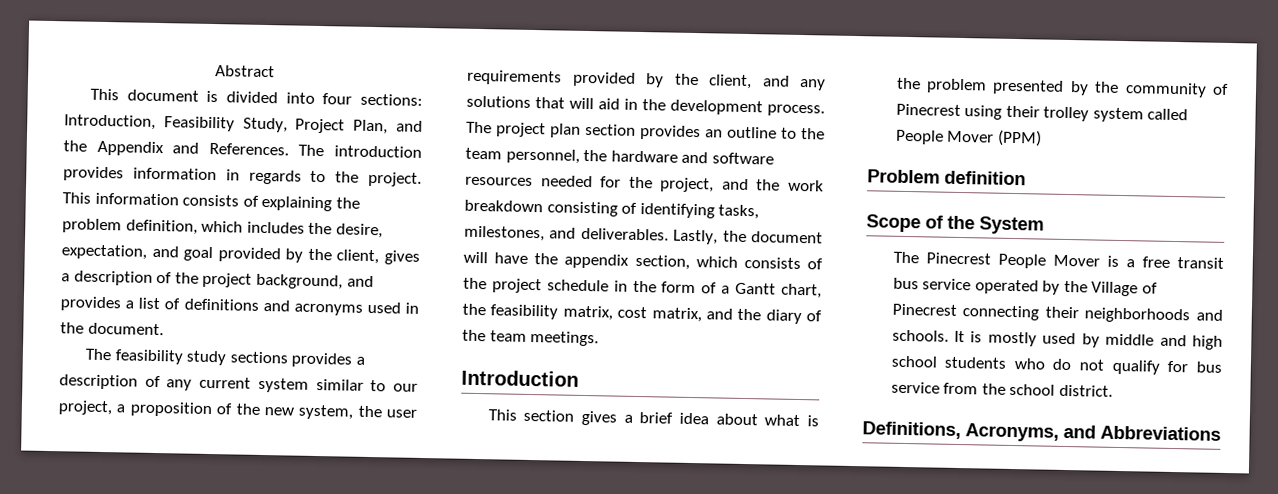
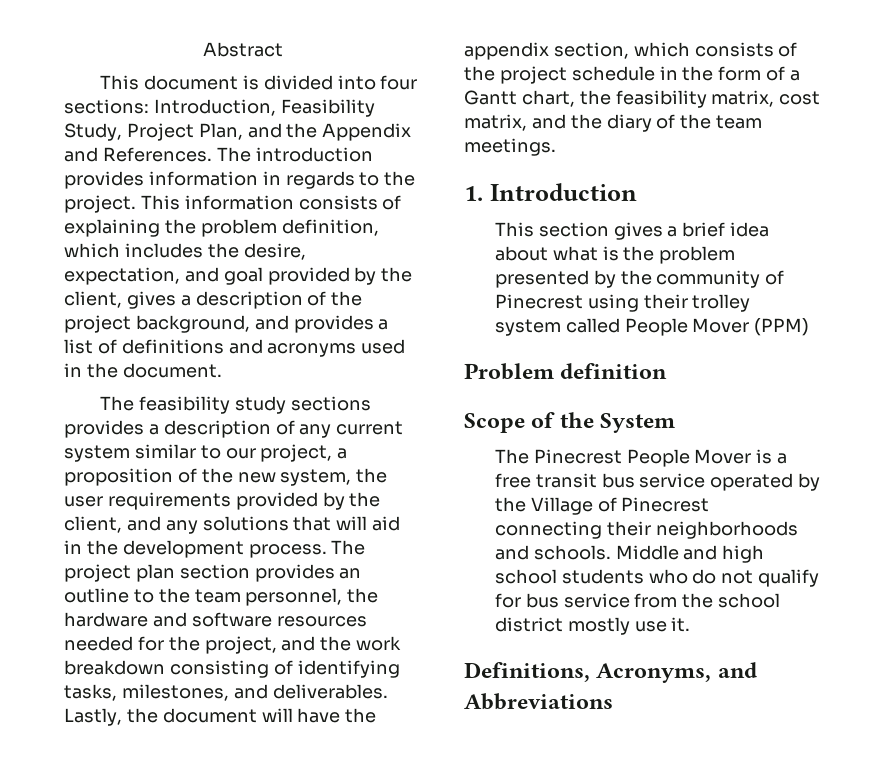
- Introduction
+ 1. Introduction
- It is mostly used by middle and high school students who do not qualify for bus service from the school district.
+ Middle and high school students who do not qualify for bus service from the school district mostly use it.

